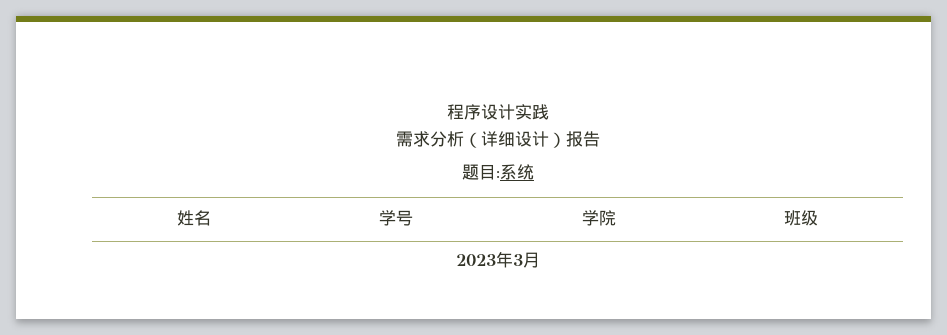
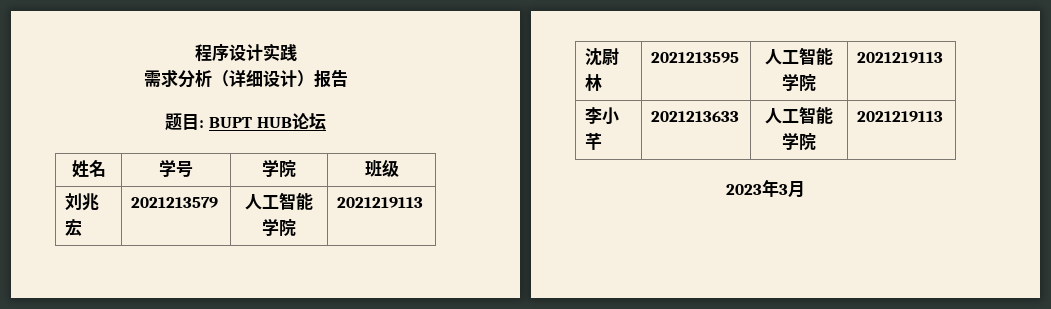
- 题目:系统
+ 题目: BUPT HUB论坛
+ 刘兆宏 | 2021213579 | 人工智能学院 | 2021219113
+ 沈尉林 | 2021213595 | 人工智能学院 | 2021219113
+ 李小芊 | 2021213633 | 人工智能学院 | 2021219113

